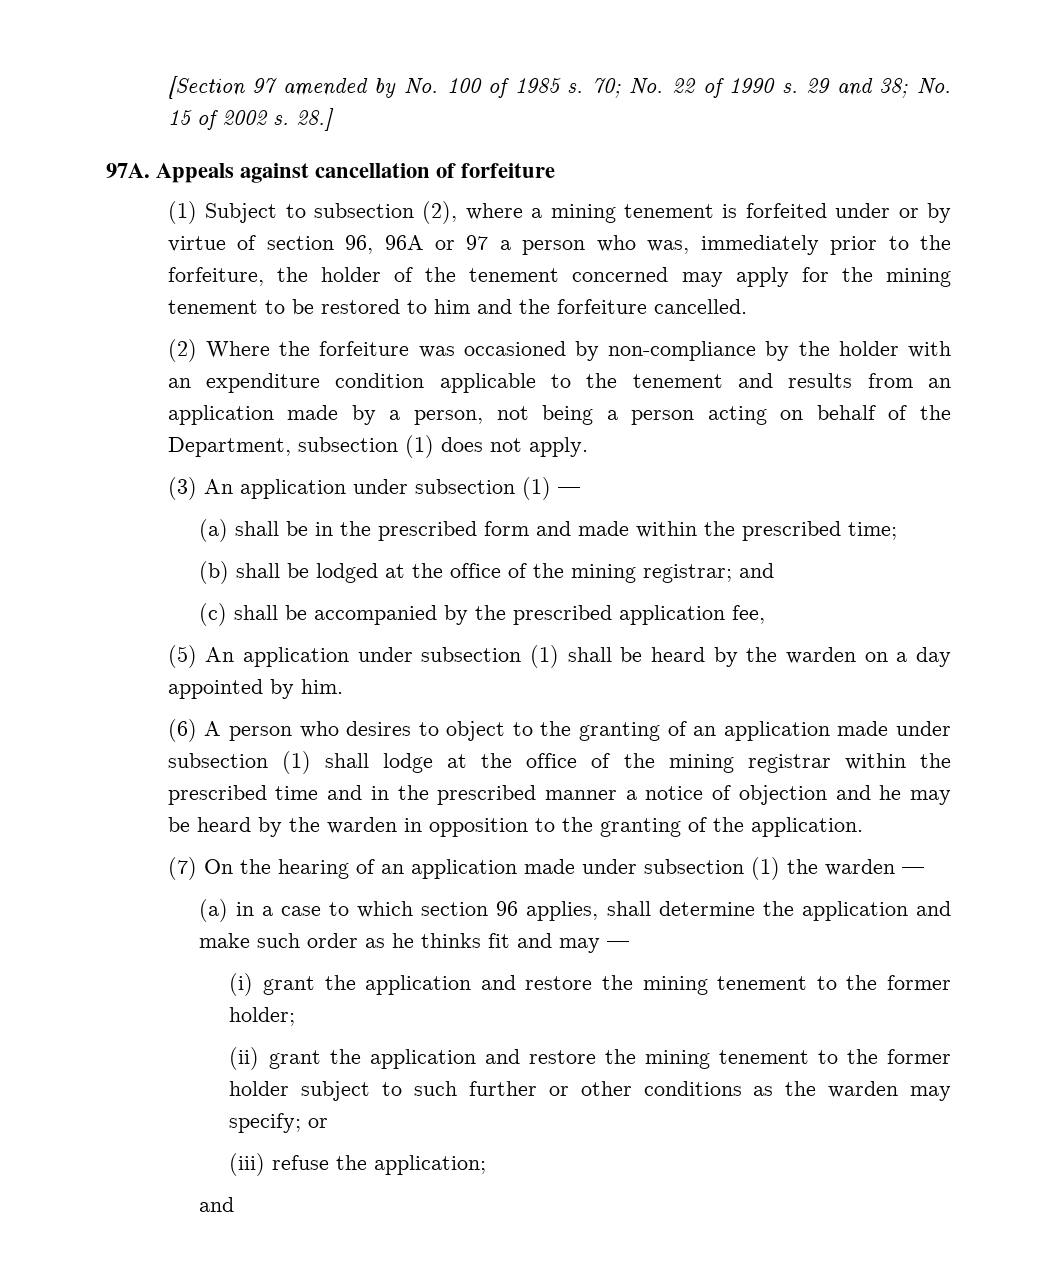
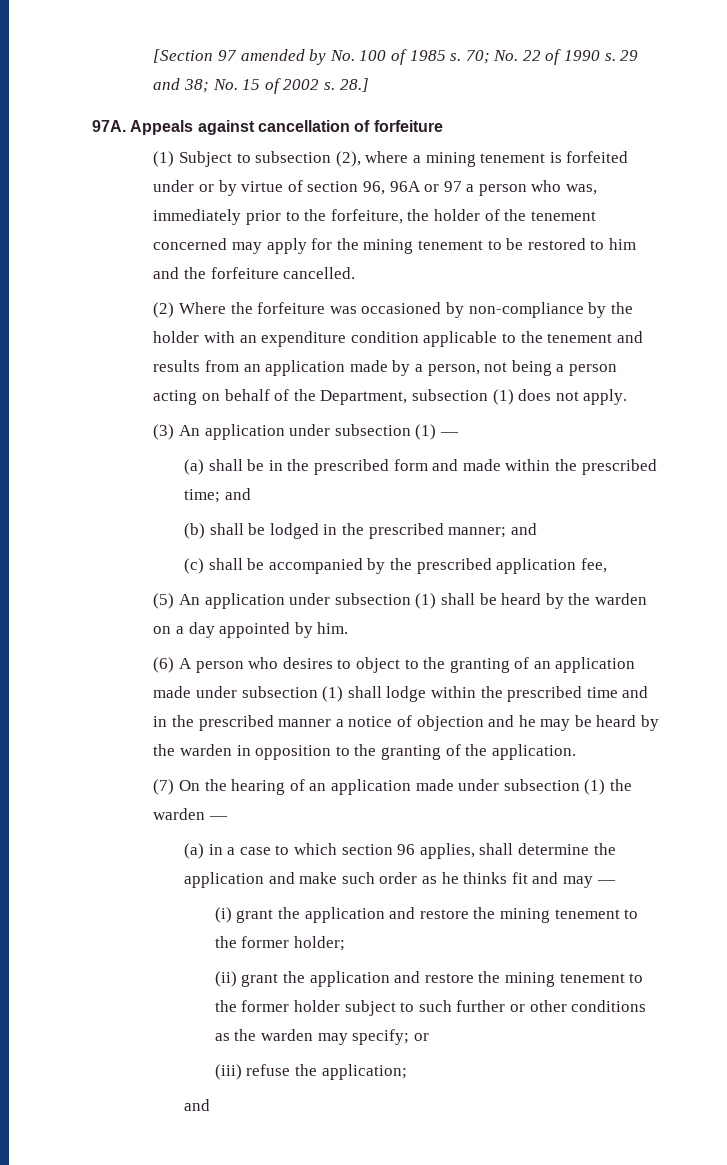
- (a) shall be in the prescribed form and made within the prescribed time;
+ (a) shall be in the prescribed form and made within the prescribed time; and
- (b) shall be lodged at the office of the mining registrar; and
+ (b) shall be lodged in the prescribed manner; and
- (6) A person who desires to object to the granting of an application made under subsection (1) shall lodge at the office of the mining registrar within the prescribed time and in the prescribed manner a notice of objection and he may be heard by the warden in opposition to the granting of the application.
+ (6) A person who desires to object to the granting of an application made under subsection (1) shall lodge within the prescribed time and in the prescribed manner a notice of objection and he may be heard by the warden in opposition to the granting of the application.

